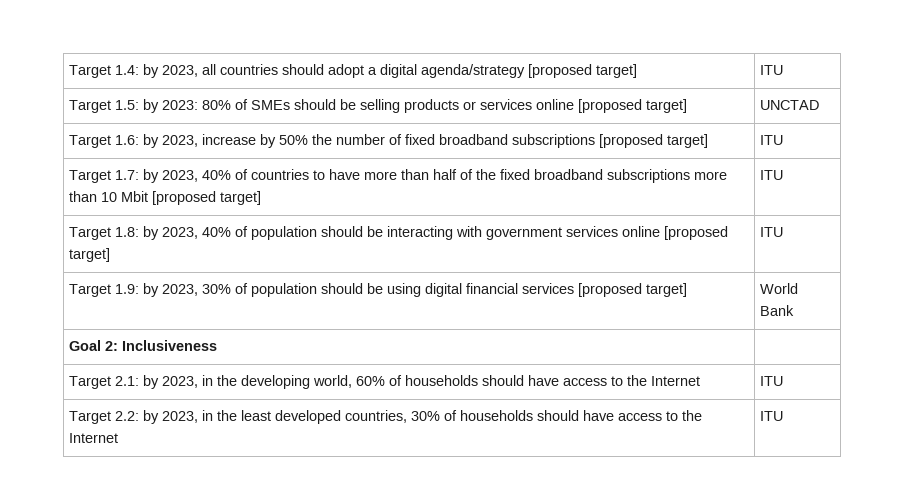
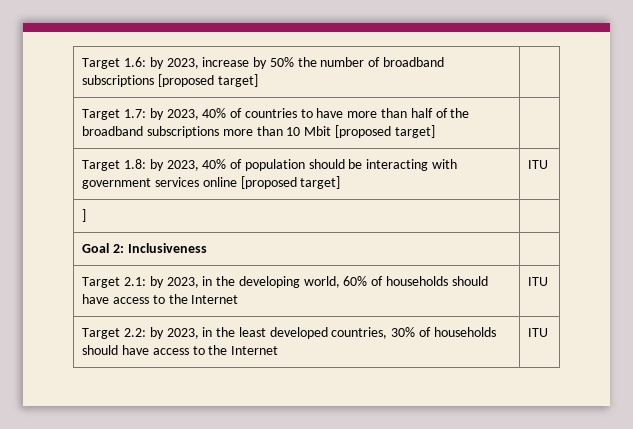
- Target 1.4: by 2023, all countries should adopt a digital agenda/strategy [proposed target] | ITU
- Target 1.5: by 2023: 80% of SMEs should be selling products or services online [proposed target] | UNCTAD
- Target 1.6: by 2023, increase by 50% the number of fixed broadband subscriptions [proposed target] | ITU
+ Target 1.6: by 2023, increase by 50% the number of broadband subscriptions [proposed target] |
- Target 1.7: by 2023, 40% of countries to have more than half of the fixed broadband subscriptions more than 10 Mbit [proposed target] | ITU
+ Target 1.7: by 2023, 40% of countries to have more than half of the broadband subscriptions more than 10 Mbit [proposed target] |
- Target 1.9: by 2023, 30% of population should be using digital financial services [proposed target] | World Bank
+ ] |

